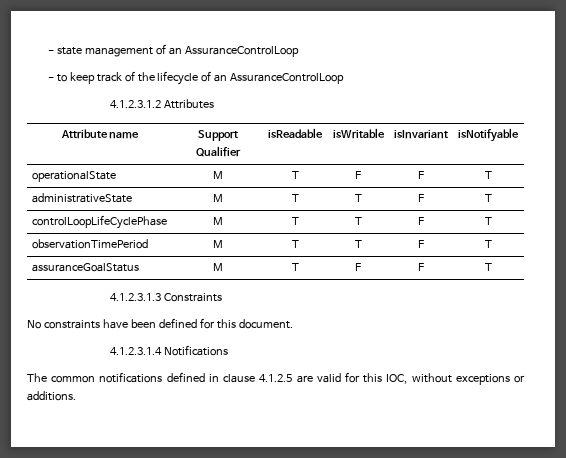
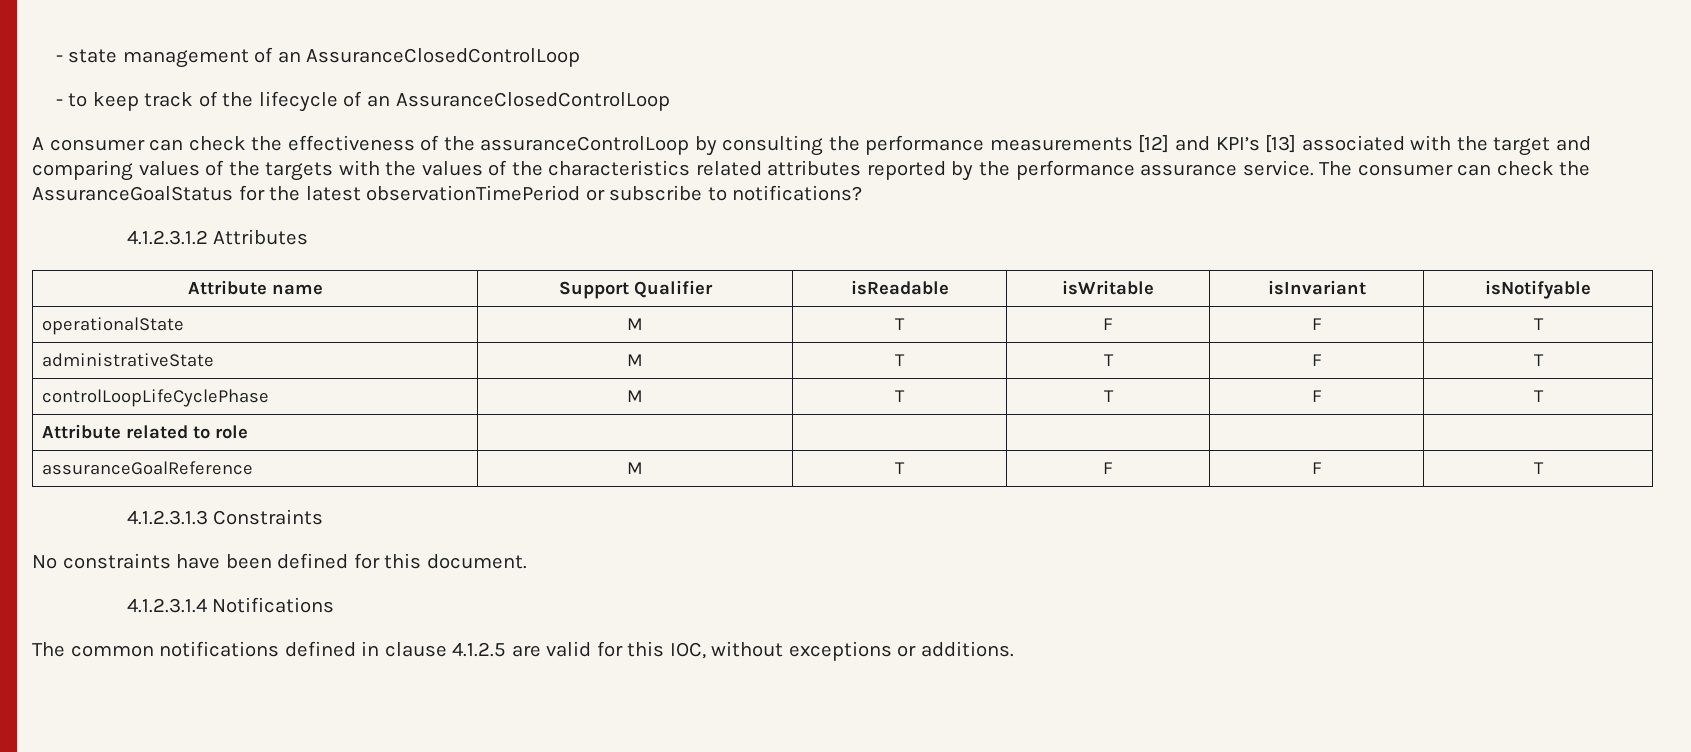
- - state management of an AssuranceControlLoop
+ - state management of an AssuranceClosedControlLoop
- - to keep track of the lifecycle of an AssuranceControlLoop
+ - to keep track of the lifecycle of an AssuranceClosedControlLoop
+ A consumer can check the effectiveness of the assuranceControlLoop by consulting the performance measurements [12] and KPI’s [13] associated with the target and comparing values of the targets with the values of the characteristics related attributes reported by the performance assurance service. The consumer can check the AssuranceGoalStatus for the latest observationTimePeriod or subscribe to notifications?
- observationTimePeriod | M | T | T | F | T
- assuranceGoalStatus | M | T | F | F | T
+ Attribute related to role | | | | |
+ assuranceGoalReference | M | T | F | F | T

